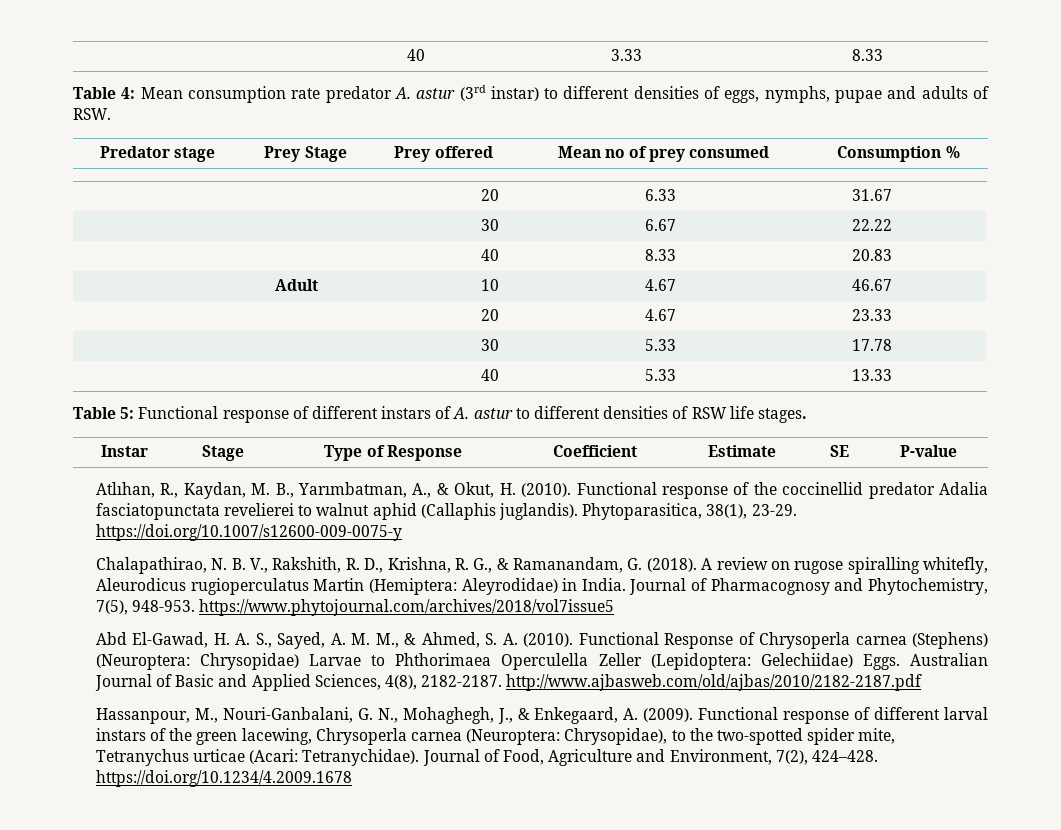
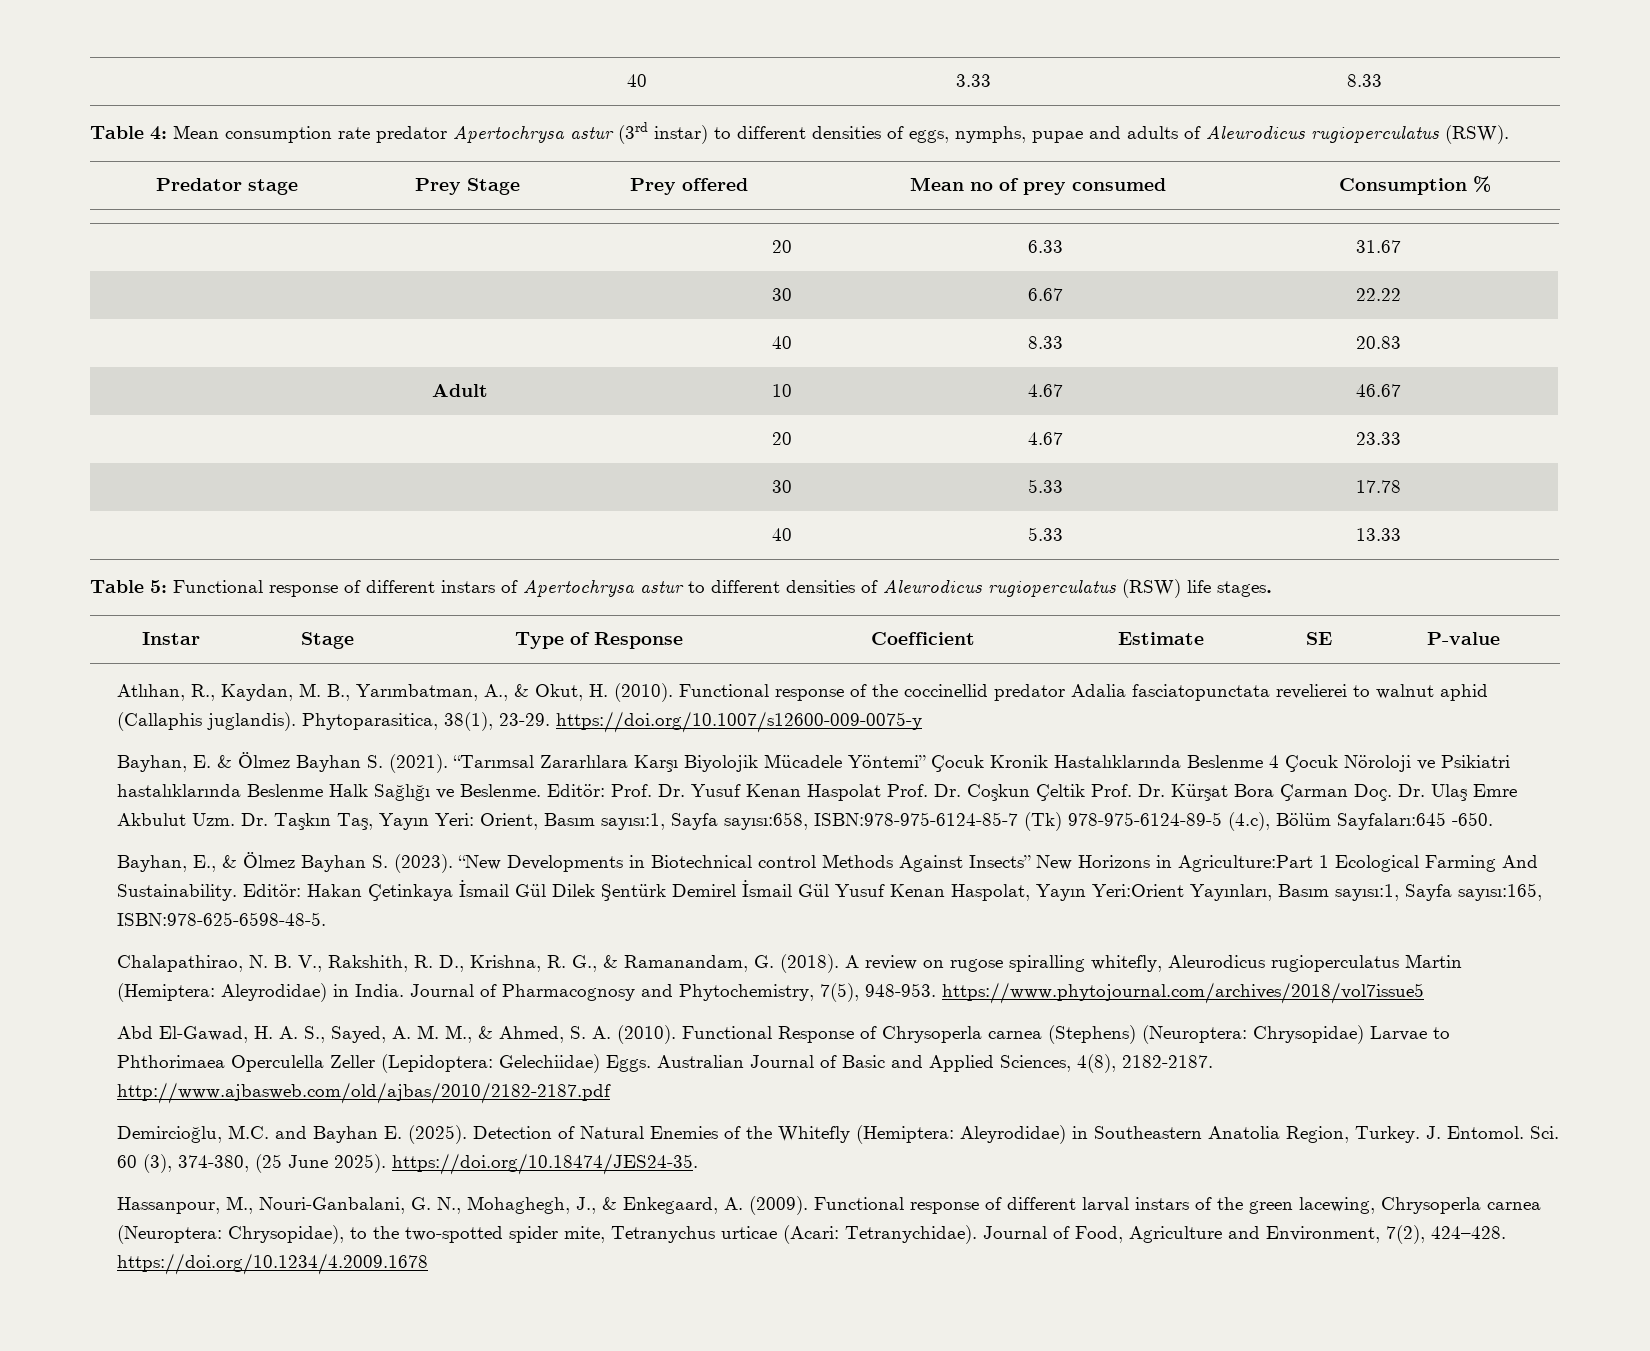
- Table 4: Mean consumption rate predator A. astur (3rd instar) to different densities of eggs, nymphs, pupae and adults of RSW.
+ Table 4: Mean consumption rate predator Apertochrysa astur (3rd instar) to different densities of eggs, nymphs, pupae and adults of Aleurodicus rugioperculatus (RSW).
- Table 5: Functional response of different instars of A. astur to different densities of RSW life stages.
+ Table 5: Functional response of different instars of Apertochrysa astur to different densities of Aleurodicus rugioperculatus (RSW) life stages.
+ Bayhan, E. & Ölmez Bayhan S. (2021). “Tarımsal Zararlılara Karşı Biyolojik Mücadele Yöntemi” Çocuk Kronik Hastalıklarında Beslenme 4 Çocuk Nöroloji ve Psikiatri hastalıklarında Beslenme Halk Sağlığı ve Beslenme. Editör: Prof. Dr. Yusuf Kenan Haspolat Prof. Dr. Coşkun Çeltik Prof. Dr. Kürşat Bora Çarman Doç. Dr. Ulaş Emre Akbulut Uzm. Dr. Taşkın Taş, Yayın Yeri: Orient, Basım sayısı:1, Sayfa sayısı:658, ISBN:978-975-6124-85-7 (Tk) 978-975-6124-89-5 (4.c), Bölüm Sayfaları:645 -650.
+ Bayhan, E., & Ölmez Bayhan S. (2023). “New Developments in Biotechnical control Methods Against Insects” New Horizons in Agriculture:Part 1 Ecological Farming And Sustainability. Editör: Hakan Çetinkaya İsmail Gül Dilek Şentürk Demirel İsmail Gül Yusuf Kenan Haspolat, Yayın Yeri:Orient Yayınları, Basım sayısı:1, Sayfa sayısı:165, ISBN:978-625-6598-48-5.
+ Demircioğlu, M.C. and Bayhan E. (2025). Detection of Natural Enemies of the Whitefly (Hemiptera: Aleyrodidae) in Southeastern Anatolia Region, Turkey. J. Entomol. Sci. 60 (3), 374-380, (25 June 2025). https://doi.org/10.18474/JES24-35.

